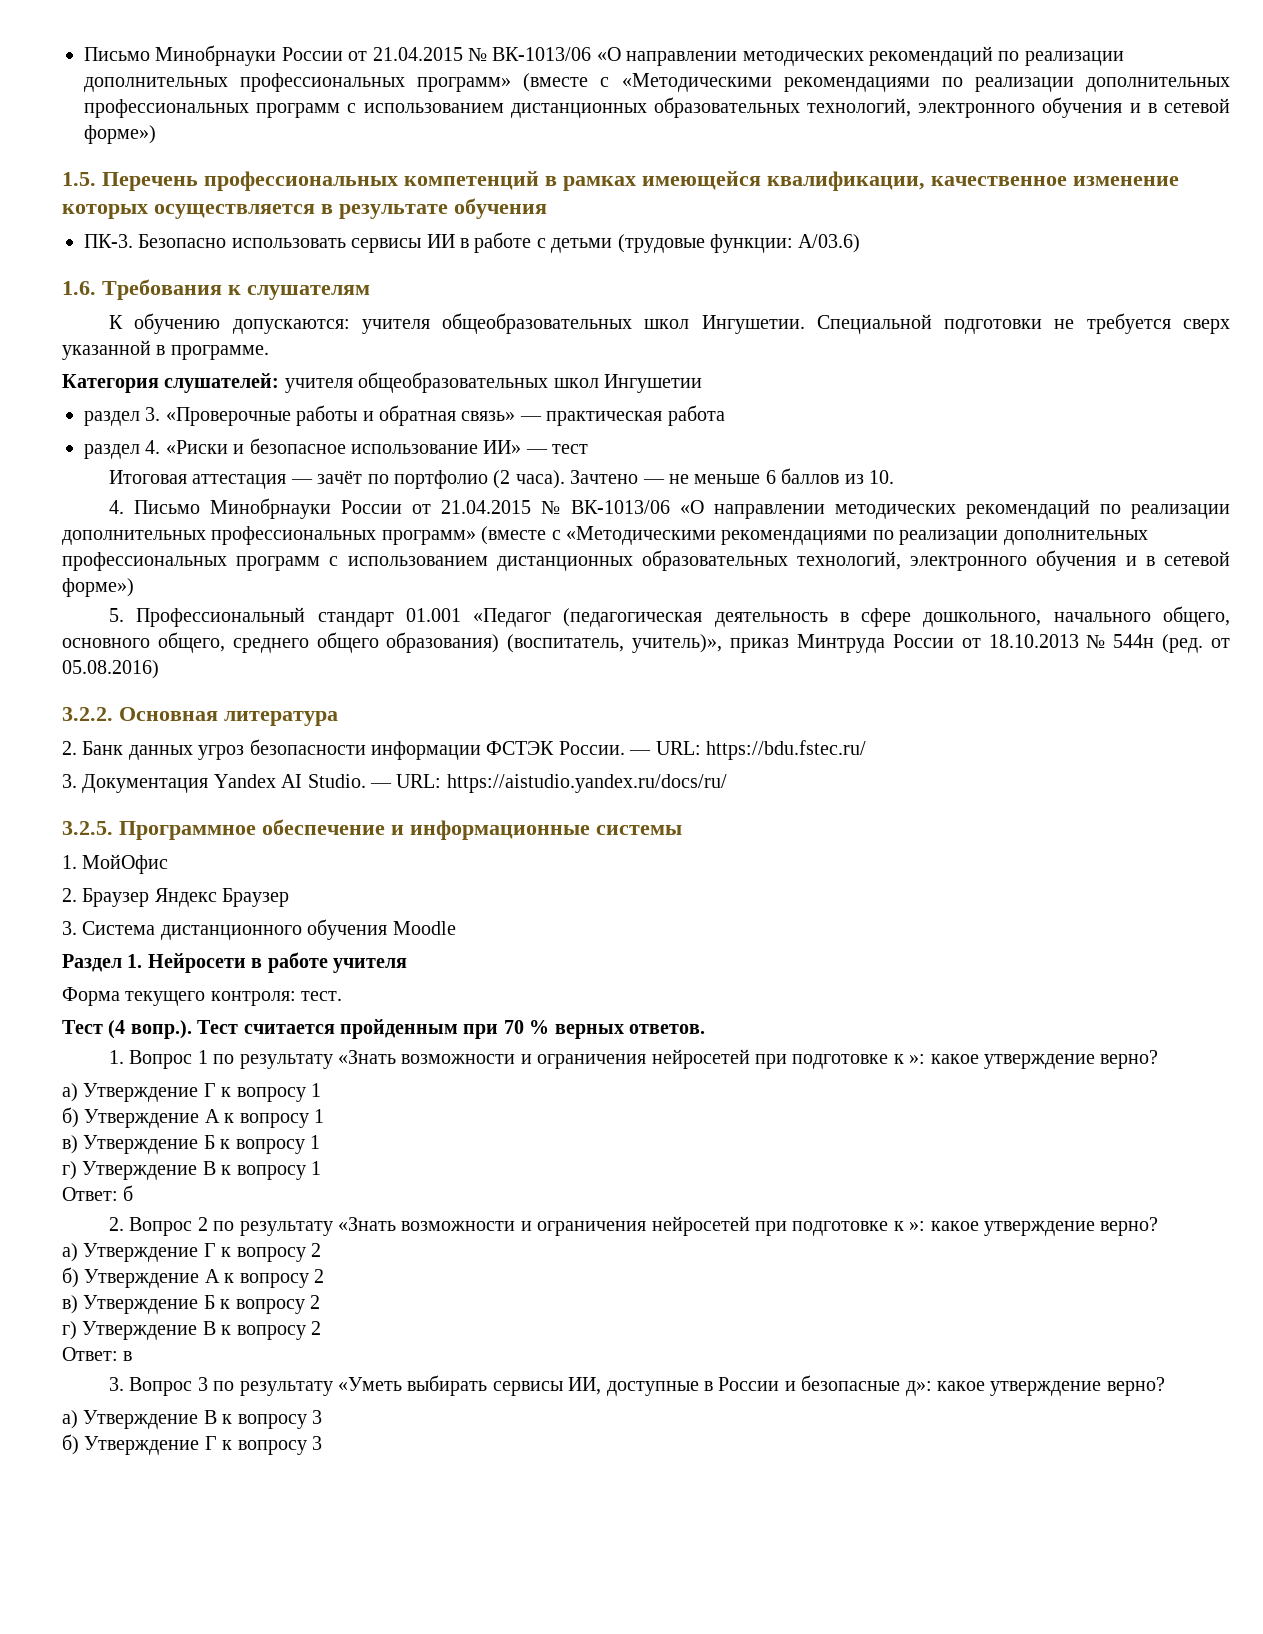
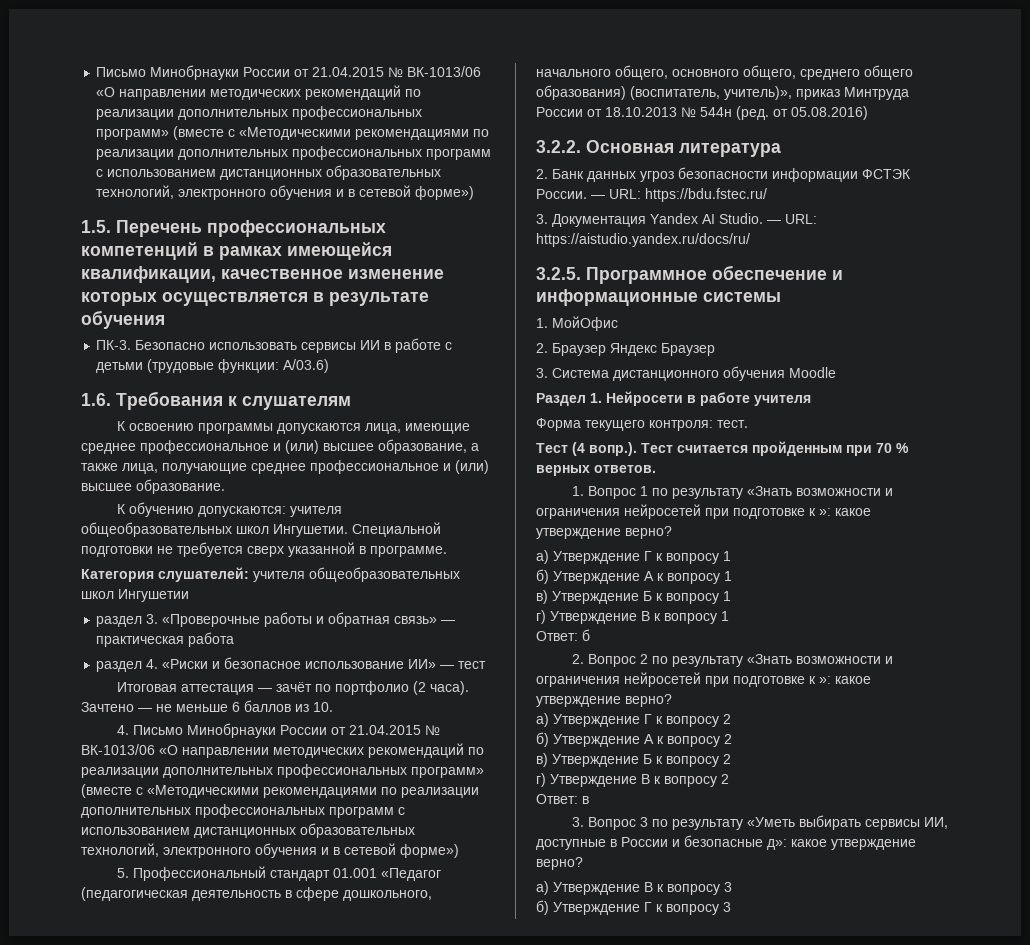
+ К освоению программы допускаются лица, имеющие среднее профессиональное и (или) высшее образование, а также лица, получающие среднее профессиональное и (или) высшее образование.

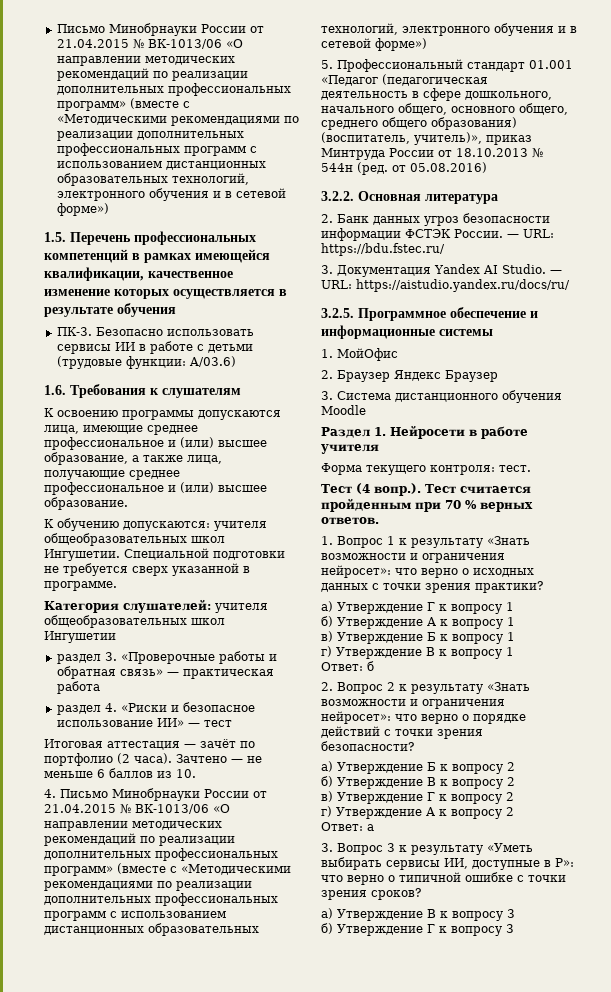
- 1. Вопрос 1 по результату «Знать возможности и ограничения нейросетей при подготовке к »: какое утверждение верно?
+ 1. Вопрос 1 к результату «Знать возможности и ограничения нейросет»: что верно о исходных данных с точки зрения практики?
- 2. Вопрос 2 по результату «Знать возможности и ограничения нейросетей при подготовке к »: какое утверждение верно?
- а) Утверждение Г к вопросу 2
+ 2. Вопрос 2 к результату «Знать возможности и ограничения нейросет»: что верно о порядке действий с точки зрения безопасности?
+ а) Утверждение Б к вопросу 2
+ б) Утверждение В к вопросу 2
+ в) Утверждение Г к вопросу 2
- б) Утверждение А к вопросу 2
+ г) Утверждение А к вопросу 2
- в) Утверждение Б к вопросу 2
- г) Утверждение В к вопросу 2
- Ответ: в
+ Ответ: а
- 3. Вопрос 3 по результату «Уметь выбирать сервисы ИИ, доступные в России и безопасные д»: какое утверждение верно?
+ 3. Вопрос 3 к результату «Уметь выбирать сервисы ИИ, доступные в Р»: что верно о типичной ошибке с точки зрения сроков?

